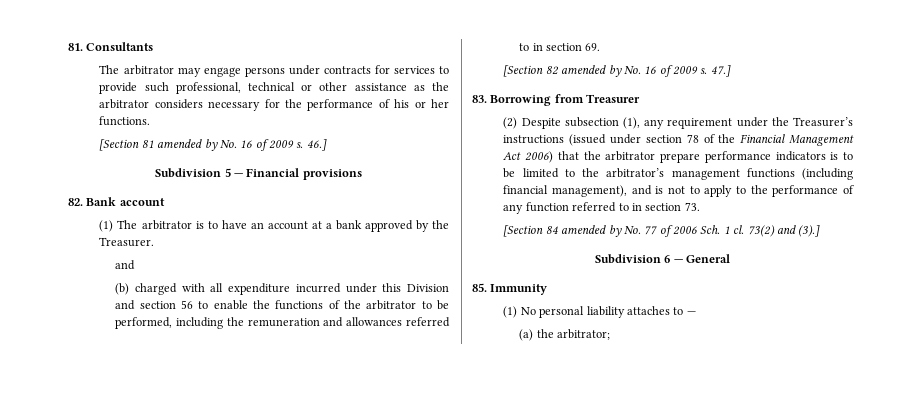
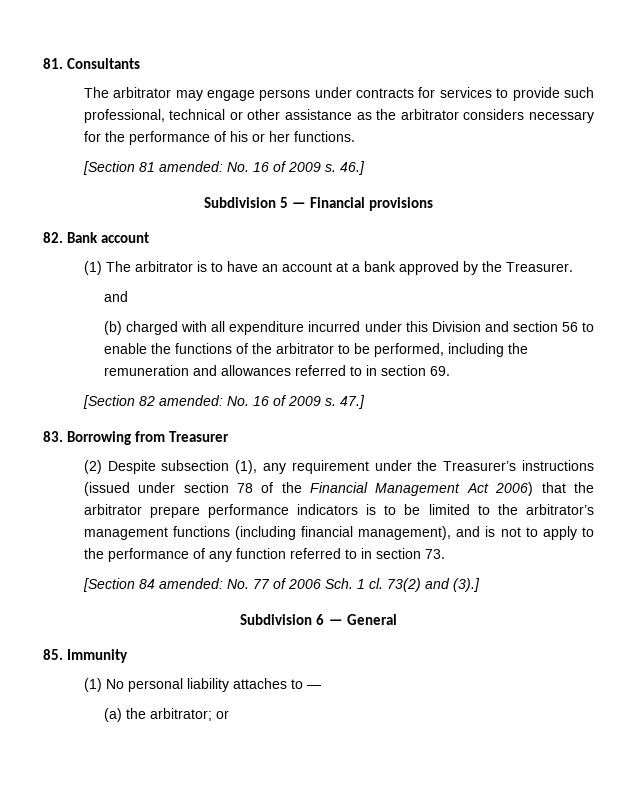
- [Section 81 amended by No. 16 of 2009 s.
+ [Section 81 amended: No. 16 of 2009 s.
- [Section 82 amended by No. 16 of 2009 s.
+ [Section 82 amended: No. 16 of 2009 s.
- [Section 84 amended by No. 77 of 2006 Sch. 1 cl.
+ [Section 84 amended: No. 77 of 2006 Sch. 1 cl.
- (a) the arbitrator;
+ (a) the arbitrator; or

